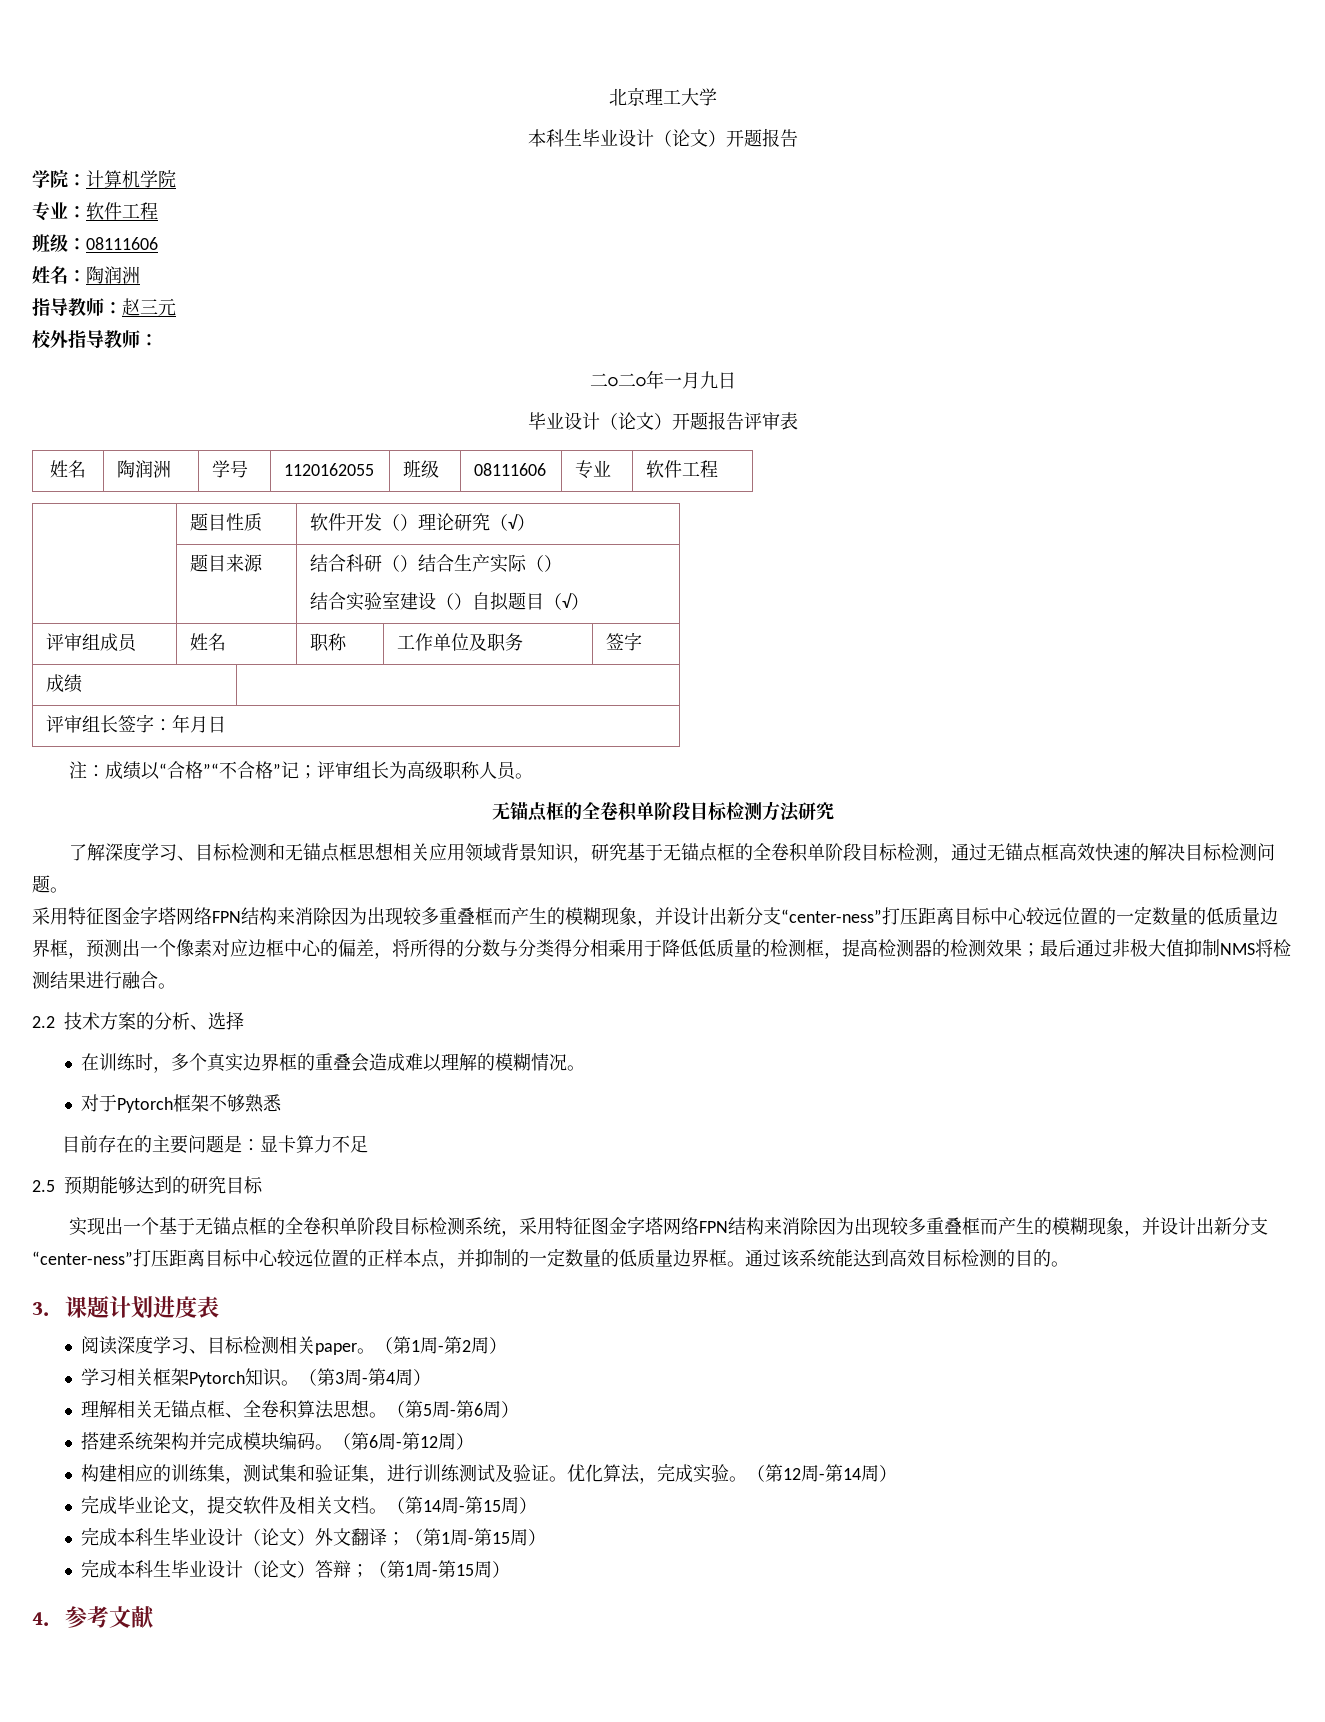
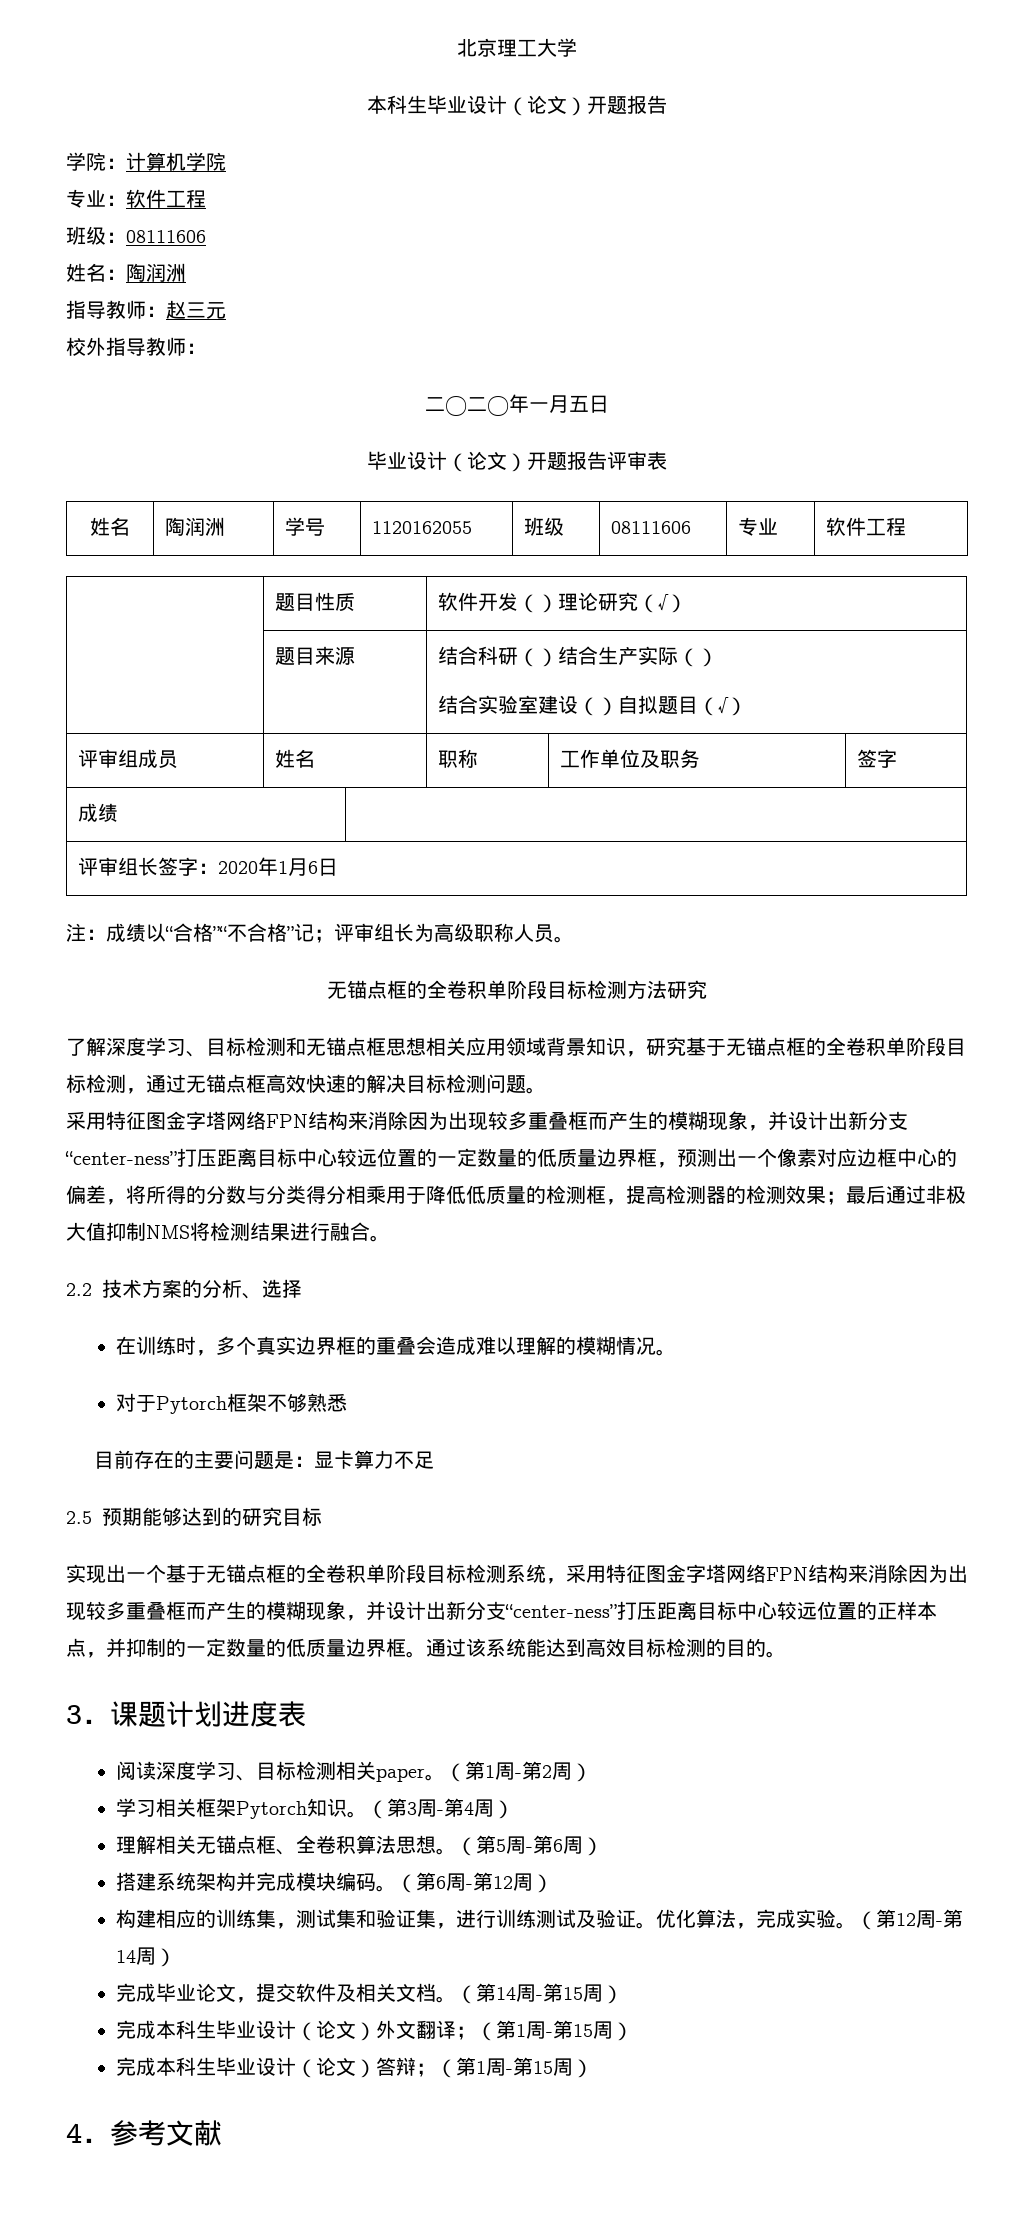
- 二○二○年一月九日
+ 二○二○年一月五日
- 评审组长签字：年月日
+ 评审组长签字：2020年1月6日

